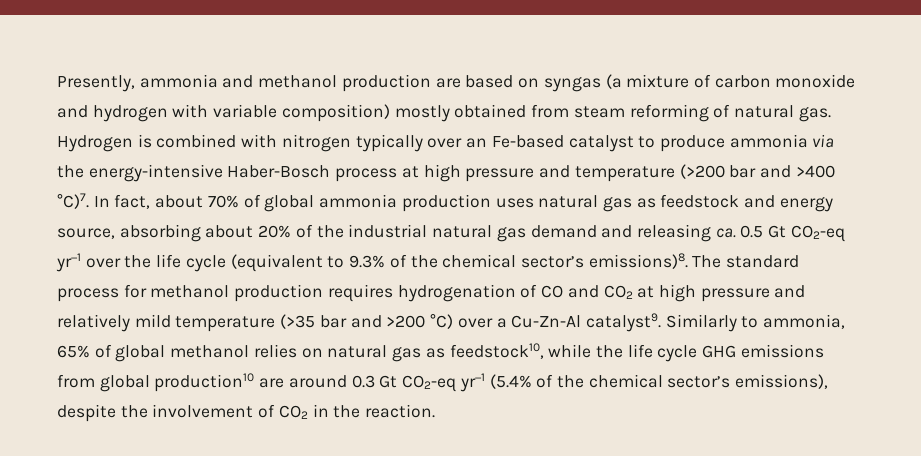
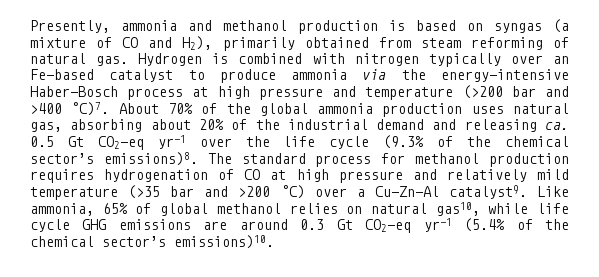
- Presently, ammonia and methanol production are based on syngas (a mixture of carbon monoxide and hydrogen with variable composition) mostly obtained from steam reforming of natural gas.
+ Presently, ammonia and methanol production is based on syngas (a mixture of CO and H2), primarily obtained from steam reforming of natural gas.
- In fact, about 70% of global ammonia production uses natural gas as feedstock and energy source, absorbing about 20% of the industrial natural gas demand and releasing ca. 0.5 Gt CO2-eq yr−1 over the life cycle (equivalent to 9.3% of the chemical sector’s emissions)8.
+ About 70% of the global ammonia production uses natural gas, absorbing about 20% of the industrial demand and releasing ca. 0.5 Gt CO2-eq yr−1 over the life cycle (9.3% of the chemical sector’s emissions)8.
- The standard process for methanol production requires hydrogenation of CO and CO2 at high pressure and relatively mild temperature (>35 bar and >200 °C) over a Cu-Zn-Al catalyst9.
+ The standard process for methanol production requires hydrogenation of CO at high pressure and relatively mild temperature (>35 bar and >200 °C) over a Cu-Zn-Al catalyst9.
- Similarly to ammonia, 65% of global methanol relies on natural gas as feedstock10, while the life cycle GHG emissions from global production10 are around 0.3 Gt CO2-eq yr−1 (5.4% of the chemical sector’s emissions), despite the involvement of CO2 in the reaction.
+ Like ammonia, 65% of global methanol relies on natural gas10, while life cycle GHG emissions are around 0.3 Gt CO2-eq yr−1 (5.4% of the chemical sector’s emissions)10.

